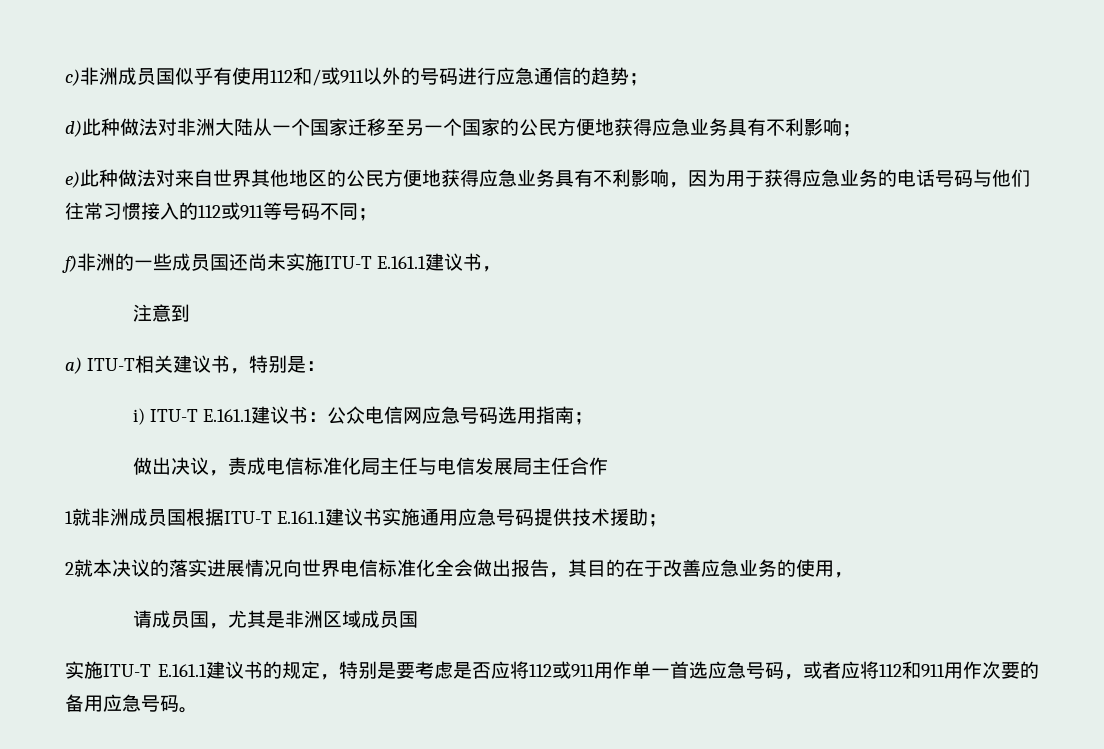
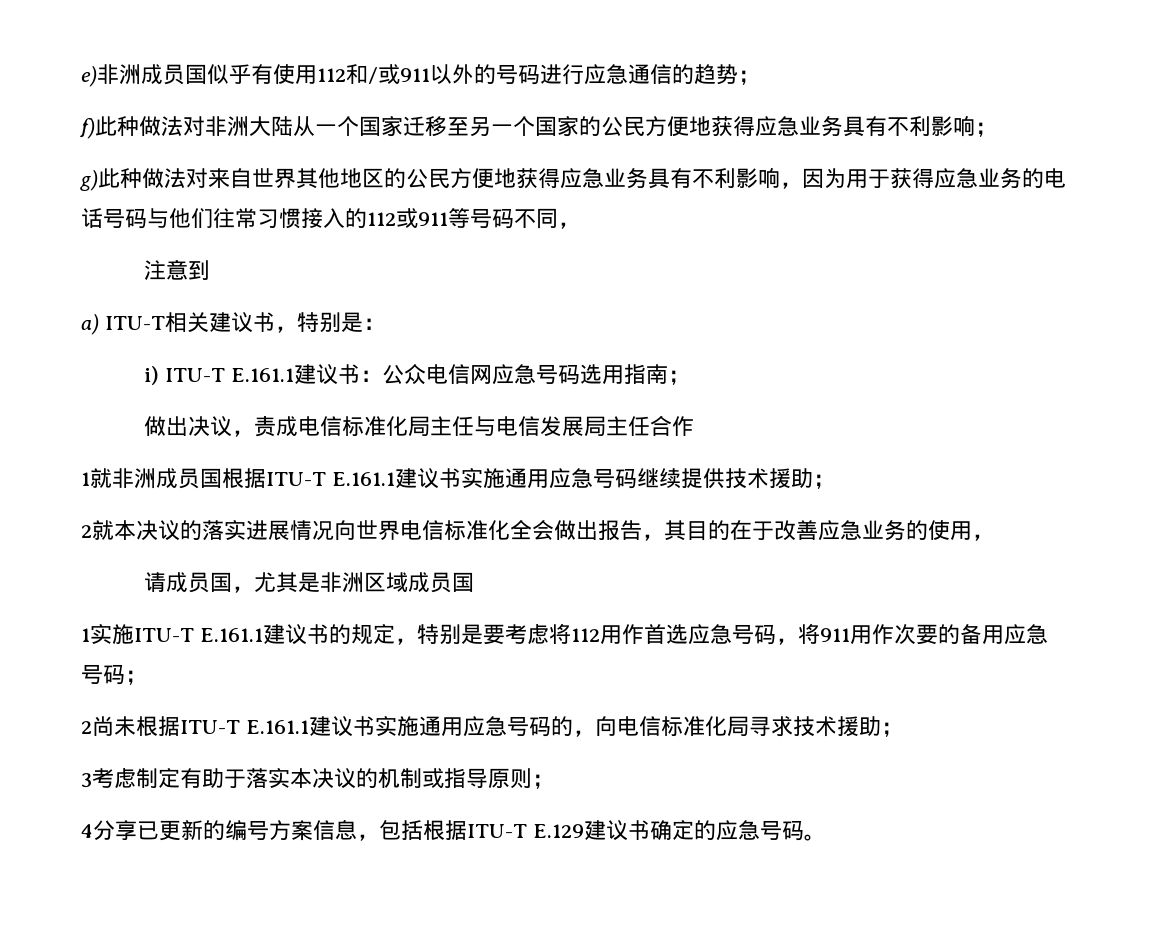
- c)非洲成员国似乎有使用112和/或911以外的号码进行应急通信的趋势；
+ e)非洲成员国似乎有使用112和/或911以外的号码进行应急通信的趋势；
- d)此种做法对非洲大陆从一个国家迁移至另一个国家的公民方便地获得应急业务具有不利影响；
+ f)此种做法对非洲大陆从一个国家迁移至另一个国家的公民方便地获得应急业务具有不利影响；
- e)此种做法对来自世界其他地区的公民方便地获得应急业务具有不利影响，因为用于获得应急业务的电话号码与他们往常习惯接入的112或911等号码不同；
- f)非洲的一些成员国还尚未实施ITU-T E.161.1建议书，
+ g)此种做法对来自世界其他地区的公民方便地获得应急业务具有不利影响，因为用于获得应急业务的电话号码与他们往常习惯接入的112或911等号码不同，
- 1就非洲成员国根据ITU-T E.161.1建议书实施通用应急号码提供技术援助；
+ 1就非洲成员国根据ITU-T E.161.1建议书实施通用应急号码继续提供技术援助；
- 实施ITU-T E.161.1建议书的规定，特别是要考虑是否应将112或911用作单一首选应急号码，或者应将112和911用作次要的备用应急号码。
+ 1实施ITU-T E.161.1建议书的规定，特别是要考虑将112用作首选应急号码，将911用作次要的备用应急号码；
+ 2尚未根据ITU-T E.161.1建议书实施通用应急号码的，向电信标准化局寻求技术援助；
+ 3考虑制定有助于落实本决议的机制或指导原则；
+ 4分享已更新的编号方案信息，包括根据ITU-T E.129建议书确定的应急号码。

